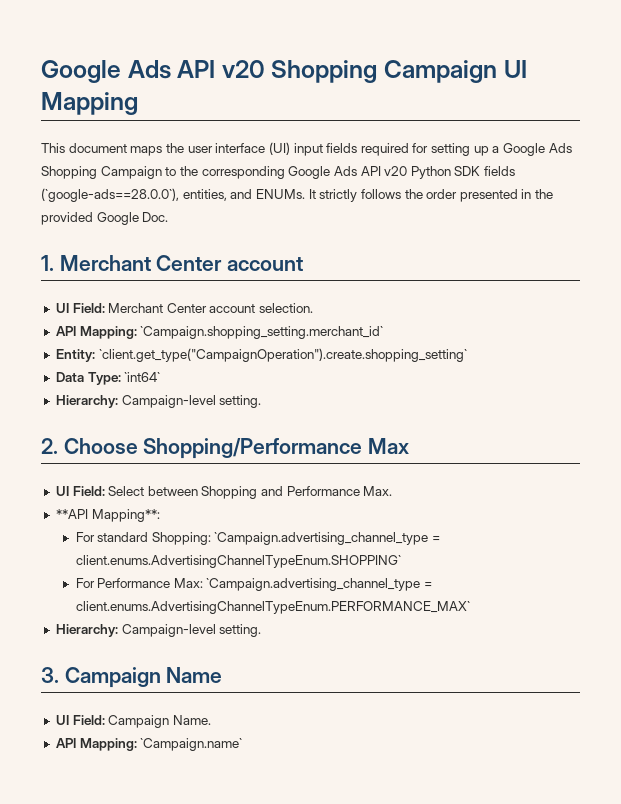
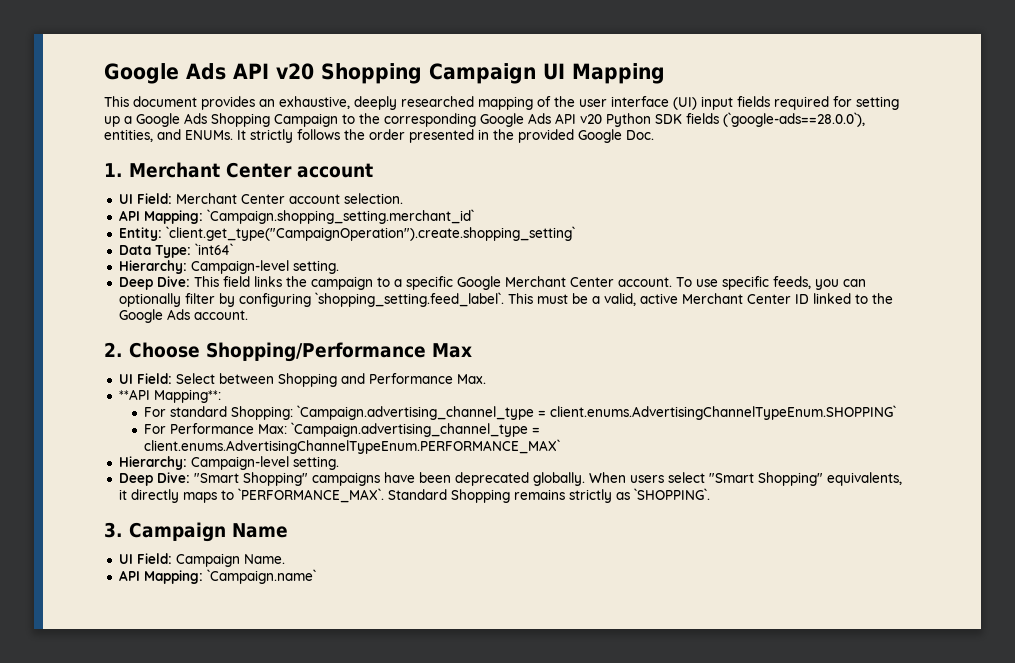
- This document maps the user interface (UI) input fields required for setting up a Google Ads Shopping Campaign to the corresponding Google Ads API v20 Python SDK fields (`google-ads==28.0.0`), entities, and ENUMs.
+ This document provides an exhaustive, deeply researched mapping of the user interface (UI) input fields required for setting up a Google Ads Shopping Campaign to the corresponding Google Ads API v20 Python SDK fields (`google-ads==28.0.0`), entities, and ENUMs.
+ Deep Dive: This field links the campaign to a specific Google Merchant Center account. To use specific feeds, you can optionally filter by configuring `shopping_setting.feed_label`. This must be a valid, active Merchant Center ID linked to the Google Ads account.
+ Deep Dive: "Smart Shopping" campaigns have been deprecated globally. When users select "Smart Shopping" equivalents, it directly maps to `PERFORMANCE_MAX`. Standard Shopping remains strictly as `SHOPPING`.

